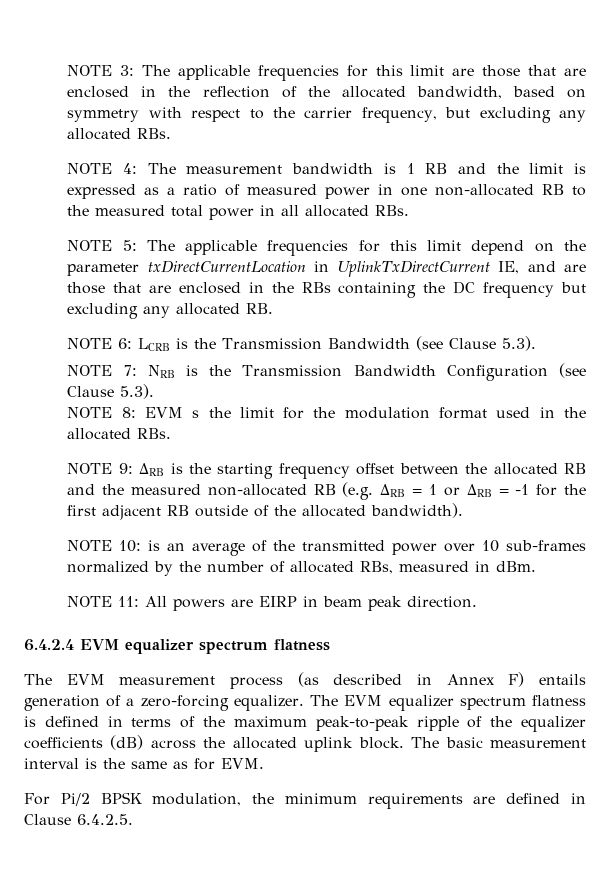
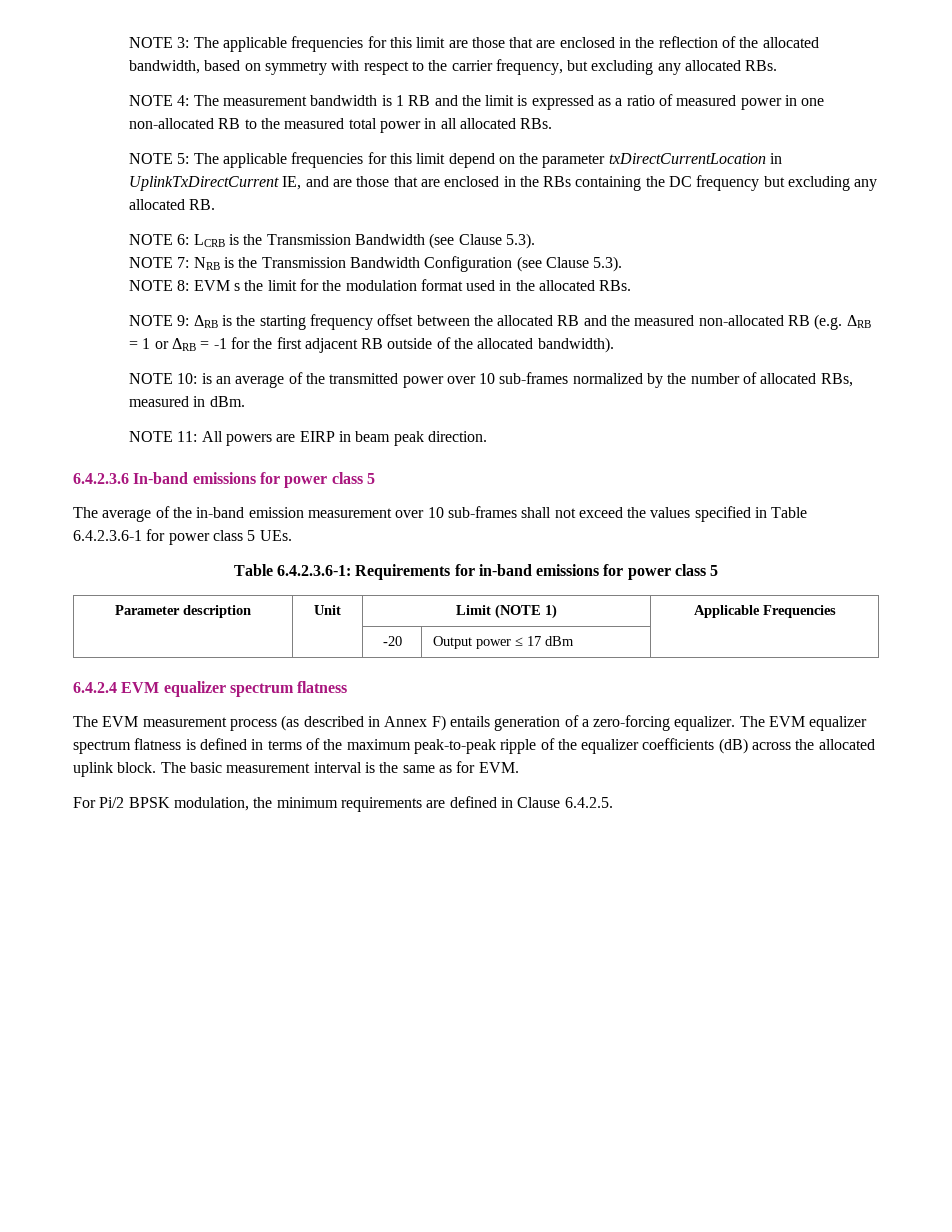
+ 6.4.2.3.6 In-band emissions for power class 5
+ The average of the in-band emission measurement over 10 sub-frames shall not exceed the values specified in Table 6.4.2.3.6-1 for power class 5 UEs.
+ Table 6.4.2.3.6-1: Requirements for in-band emissions for power class 5
+ Parameter description | Unit | Limit (NOTE 1) | Applicable Frequencies
+ | | -20 | Output power ≤ 17 dBm |

